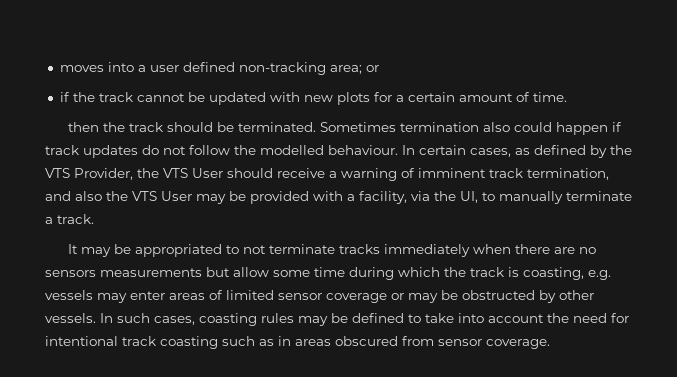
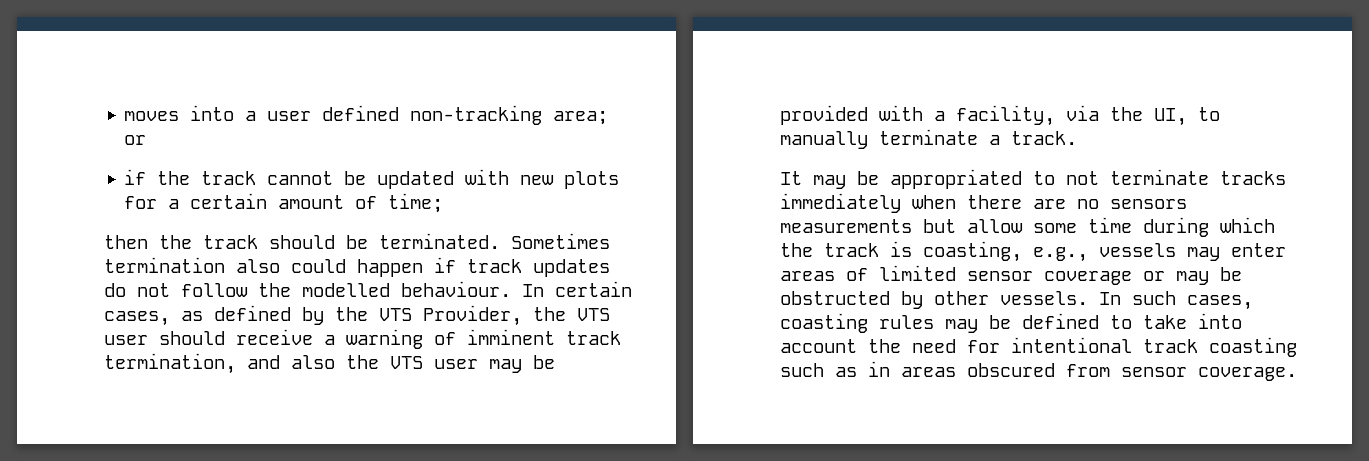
- if the track cannot be updated with new plots for a certain amount of time.
+ if the track cannot be updated with new plots for a certain amount of time;
- In certain cases, as defined by the VTS Provider, the VTS User should receive a warning of imminent track termination, and also the VTS User may be provided with a facility, via the UI, to manually terminate a track.
+ In certain cases, as defined by the VTS Provider, the VTS user should receive a warning of imminent track termination, and also the VTS user may be provided with a facility, via the UI, to manually terminate a track.
- It may be appropriated to not terminate tracks immediately when there are no sensors measurements but allow some time during which the track is coasting, e.g. vessels may enter areas of limited sensor coverage or may be obstructed by other vessels.
+ It may be appropriated to not terminate tracks immediately when there are no sensors measurements but allow some time during which the track is coasting, e.g., vessels may enter areas of limited sensor coverage or may be obstructed by other vessels.

